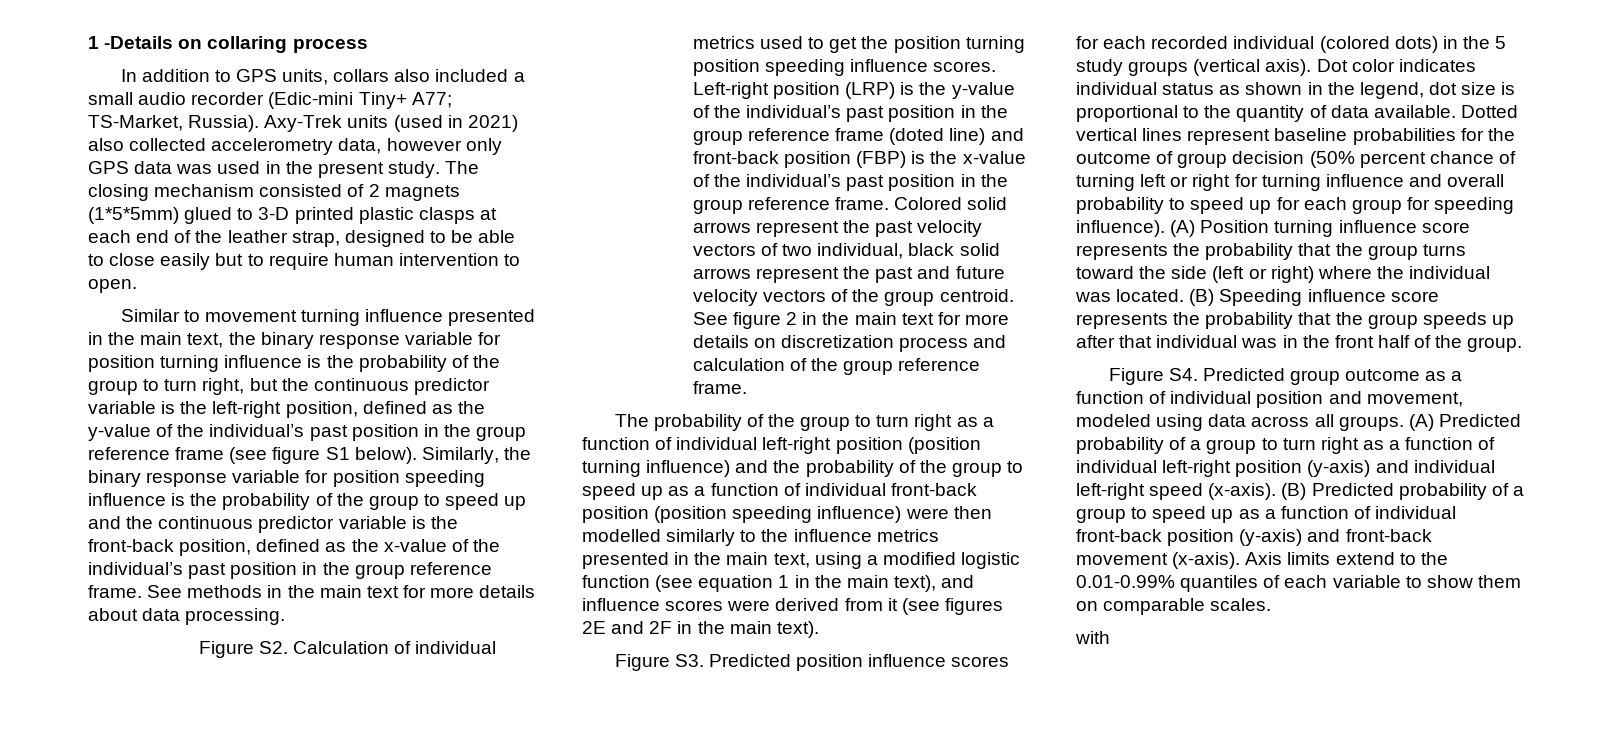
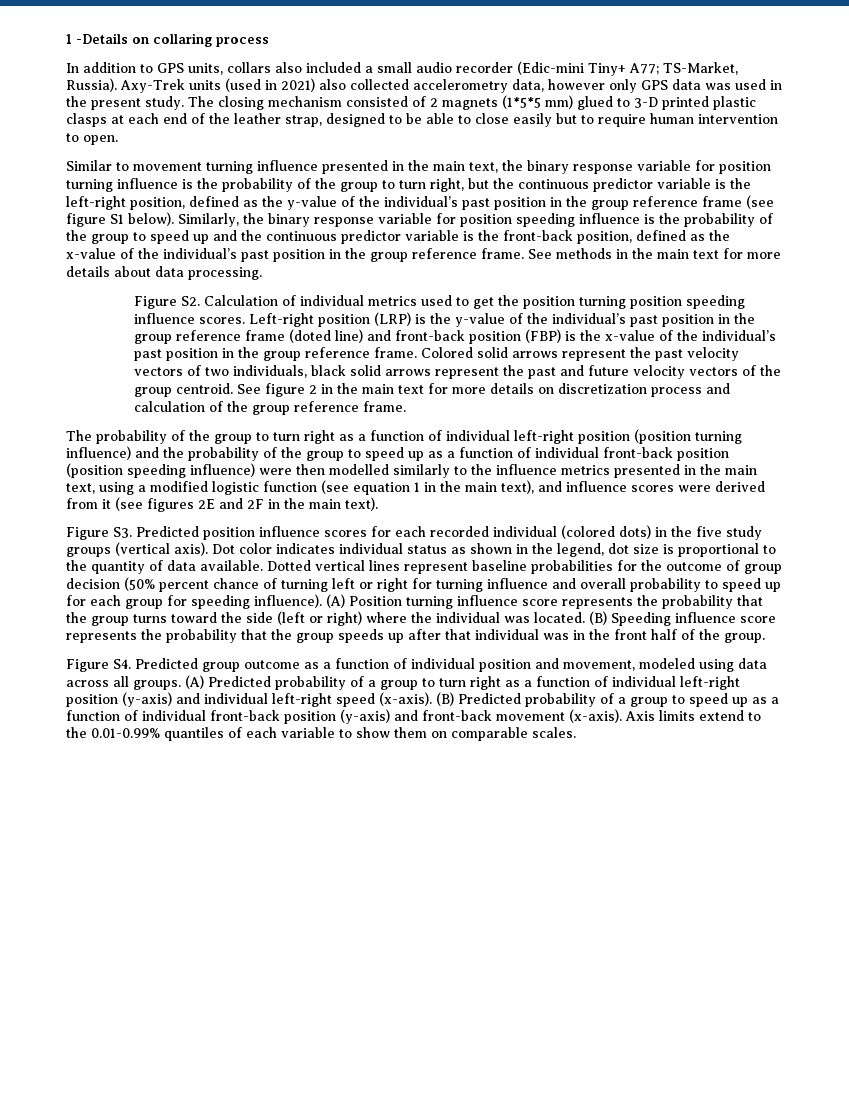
- The closing mechanism consisted of 2 magnets (1*5*5mm) glued to 3-D printed plastic clasps at each end of the leather strap, designed to be able to close easily but to require human intervention to open.
+ The closing mechanism consisted of 2 magnets (1*5*5 mm) glued to 3-D printed plastic clasps at each end of the leather strap, designed to be able to close easily but to require human intervention to open.
- Colored solid arrows represent the past velocity vectors of two individual, black solid arrows represent the past and future velocity vectors of the group centroid.
+ Colored solid arrows represent the past velocity vectors of two individuals, black solid arrows represent the past and future velocity vectors of the group centroid.
- Figure S3. Predicted position influence scores for each recorded individual (colored dots) in the 5 study groups (vertical axis).
+ Figure S3. Predicted position influence scores for each recorded individual (colored dots) in the five study groups (vertical axis).
- with

